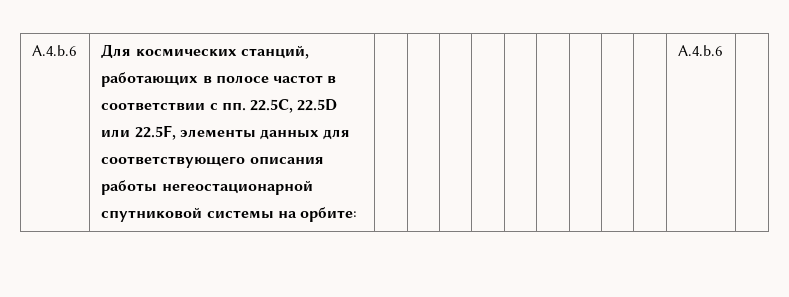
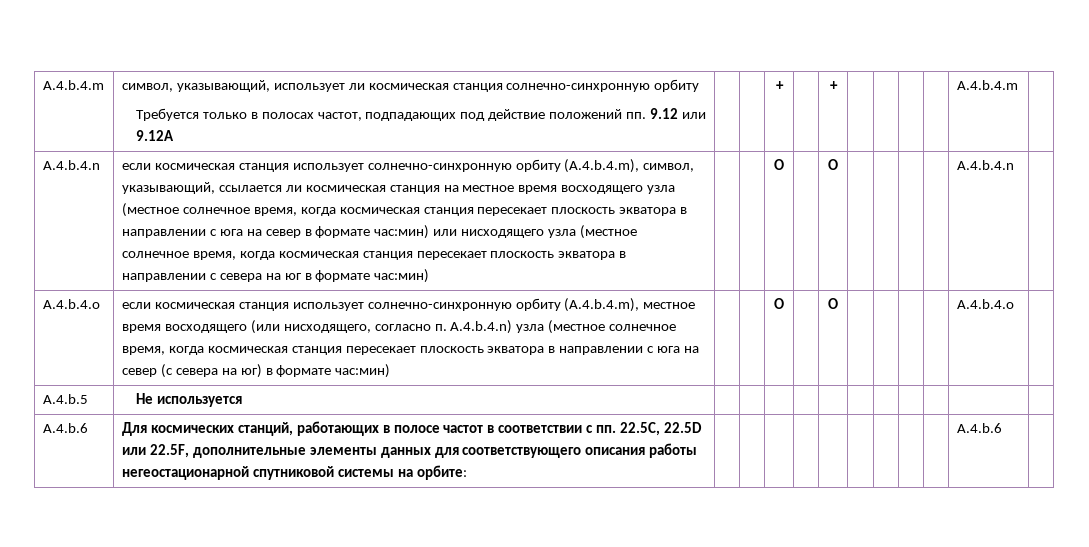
+ A.4.b.4.m | символ, указывающий, использует ли космическая станция солнечно-синхронную орбиту
+ Требуется только в полосах частот, подпадающих под действие положений пп. 9.12 или 9.12A | | | + | | + | | | | | A.4.b.4.m |
+ A.4.b.4.n | если космическая станция использует солнечно-синхронную орбиту (A.4.b.4.m), символ, указывающий, ссылается ли космическая станция на местное время восходящего узла (местное солнечное время, когда космическая станция пересекает плоскость экватора в направлении с юга на север в формате час:мин) или нисходящего узла (местное солнечное время, когда космическая станция пересекает плоскость экватора в направлении с севера на юг в формате час:мин) | | | О | | О | | | | | A.4.b.4.n |
+ A.4.b.4.o | если космическая станция использует солнечно-синхронную орбиту (A.4.b.4.m), местное время восходящего (или нисходящего, согласно п. A.4.b.4.n) узла (местное солнечное время, когда космическая станция пересекает плоскость экватора в направлении с юга на север (с севера на юг) в формате час:мин) | | | O | | O | | | | | A.4.b.4.o |
+ A.4.b.5 | Не используется | | | | | | | | | | |
- A.4.b.6 | Для космических станций, работающих в полосе частот в соответствии с пп. 22.5С, 22.5D или 22.5F, элементы данных для соответствующего описания работы негеостационарной спутниковой системы на орбите: | | | | | | | | | | A.4.b.6 |
+ A.4.b.6 | Для космических станций, работающих в полосе частот в соответствии с пп. 22.5С, 22.5D или 22.5F, дополнительные элементы данных для соответствующего описания работы негеостационарной спутниковой системы на орбите: | | | | | | | | | | A.4.b.6 |

